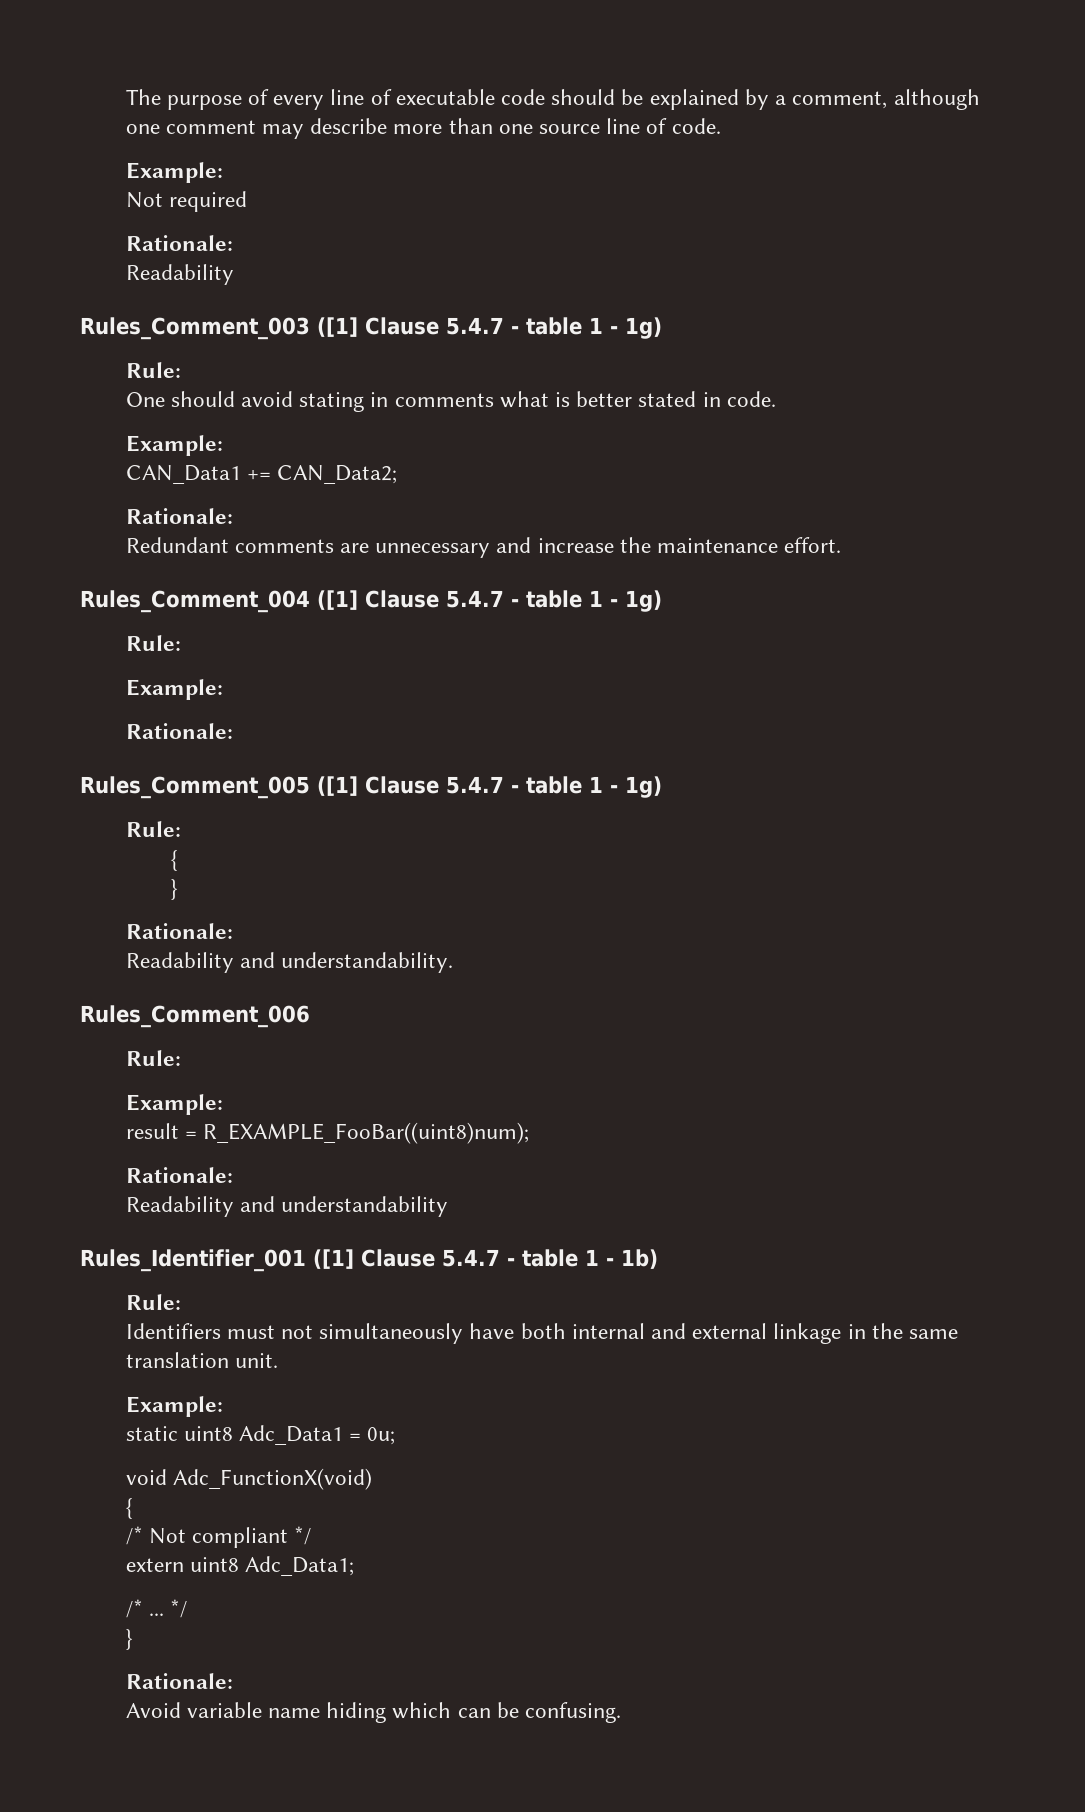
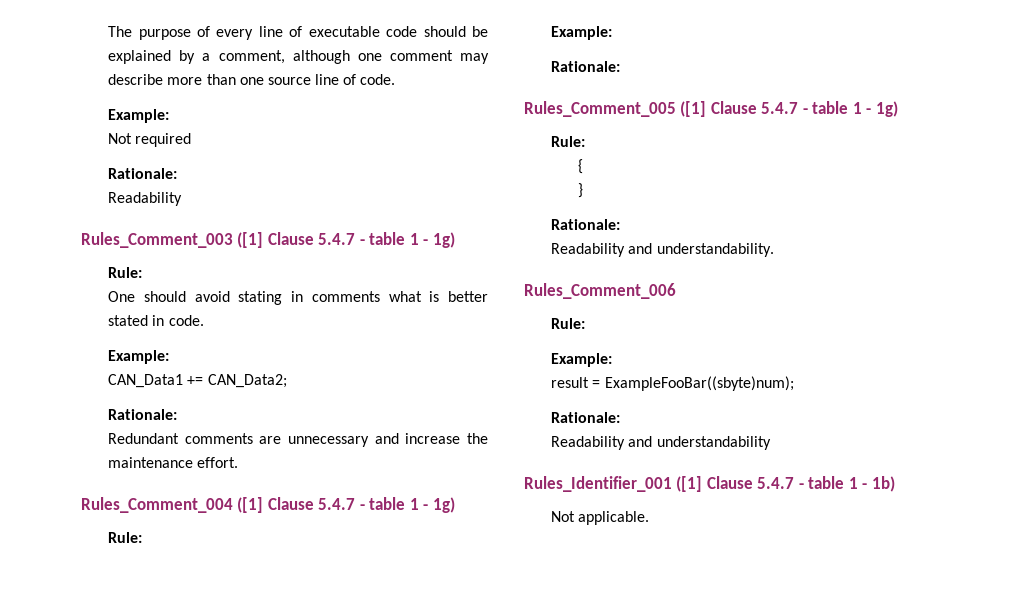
- result = R_EXAMPLE_FooBar((uint8)num);
+ result = ExampleFooBar((sbyte)num);
  Rules_Identifier_001 ([1] Clause 5.4.7 - table 1 - 1b)
- Rule:
- Identifiers must not simultaneously have both internal and external linkage in the same translation unit.
- Example:
- static uint8 Adc_Data1 = 0u;
- void Adc_FunctionX(void)
- {
- /* Not compliant */
- extern uint8 Adc_Data1;
- /* ... */
- }
- Rationale:
- Avoid variable name hiding which can be confusing.
+ Not applicable.

